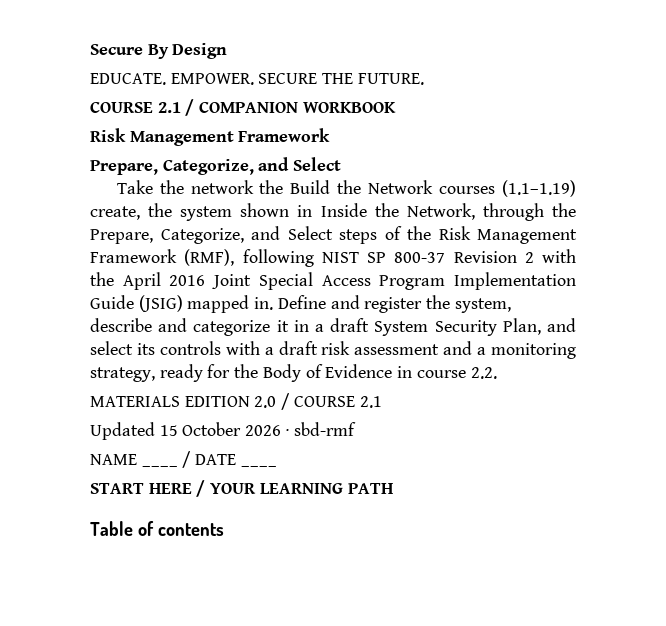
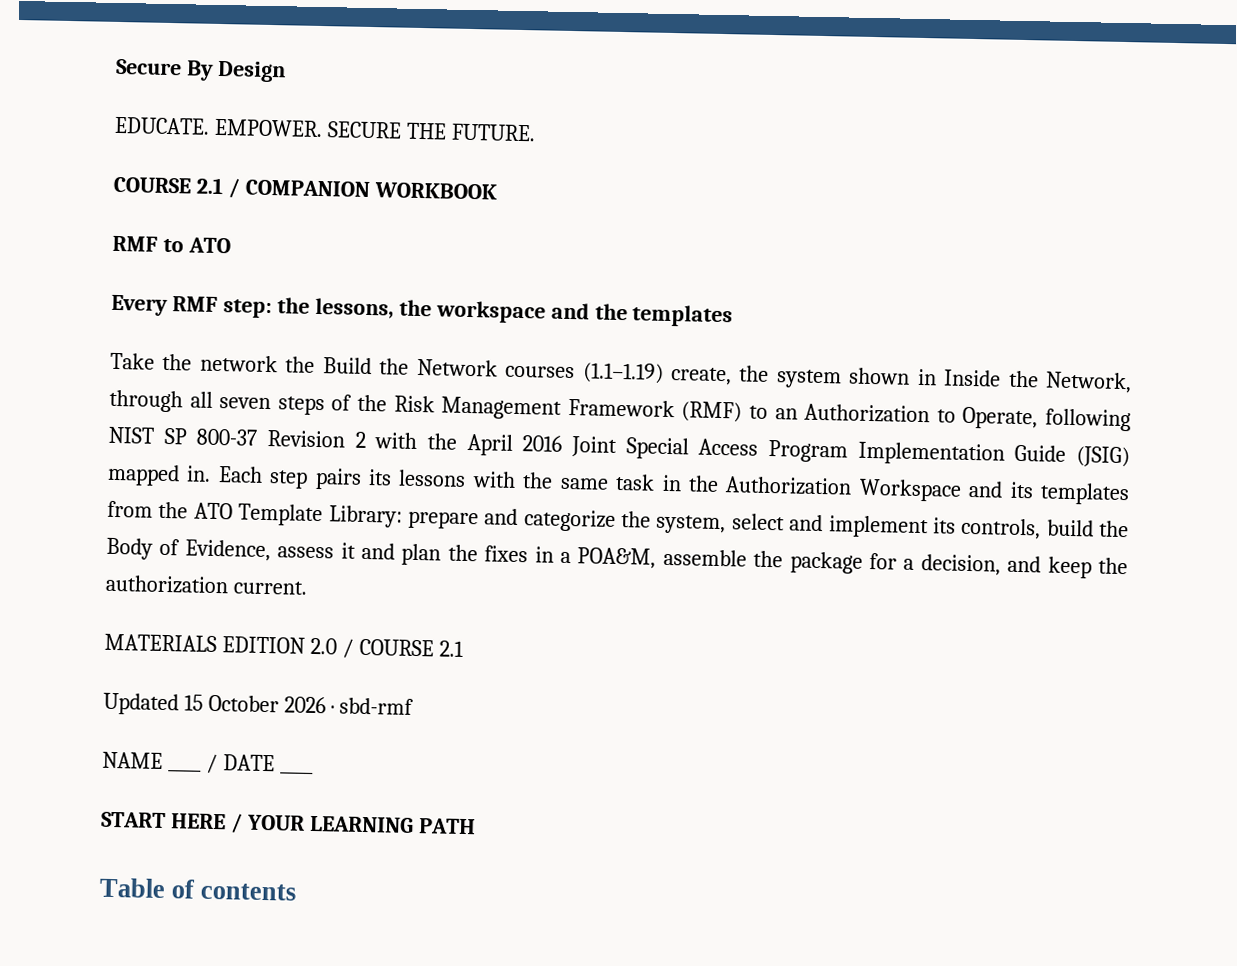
  COURSE 2.1 / COMPANION WORKBOOK
- Risk Management Framework
- Prepare, Categorize, and Select
+ RMF to ATO
+ Every RMF step: the lessons, the workspace and the templates
- Take the network the Build the Network courses (1.1–1.19) create, the system shown in Inside the Network, through the Prepare, Categorize, and Select steps of the Risk Management Framework (RMF), following NIST SP 800-37 Revision 2 with the April 2016 Joint Special Access Program Implementation Guide (JSIG) mapped in.
+ Take the network the Build the Network courses (1.1–1.19) create, the system shown in Inside the Network, through all seven steps of the Risk Management Framework (RMF) to an Authorization to Operate, following NIST SP 800-37 Revision 2 with the April 2016 Joint Special Access Program Implementation Guide (JSIG) mapped in.
- Define and register the system, describe and categorize it in a draft System Security Plan, and select its controls with a draft risk assessment and a monitoring strategy, ready for the Body of Evidence in course 2.2.
+ Each step pairs its lessons with the same task in the Authorization Workspace and its templates from the ATO Template Library: prepare and categorize the system, select and implement its controls, build the Body of Evidence, assess it and plan the fixes in a POA&M, assemble the package for a decision, and keep the authorization current.

